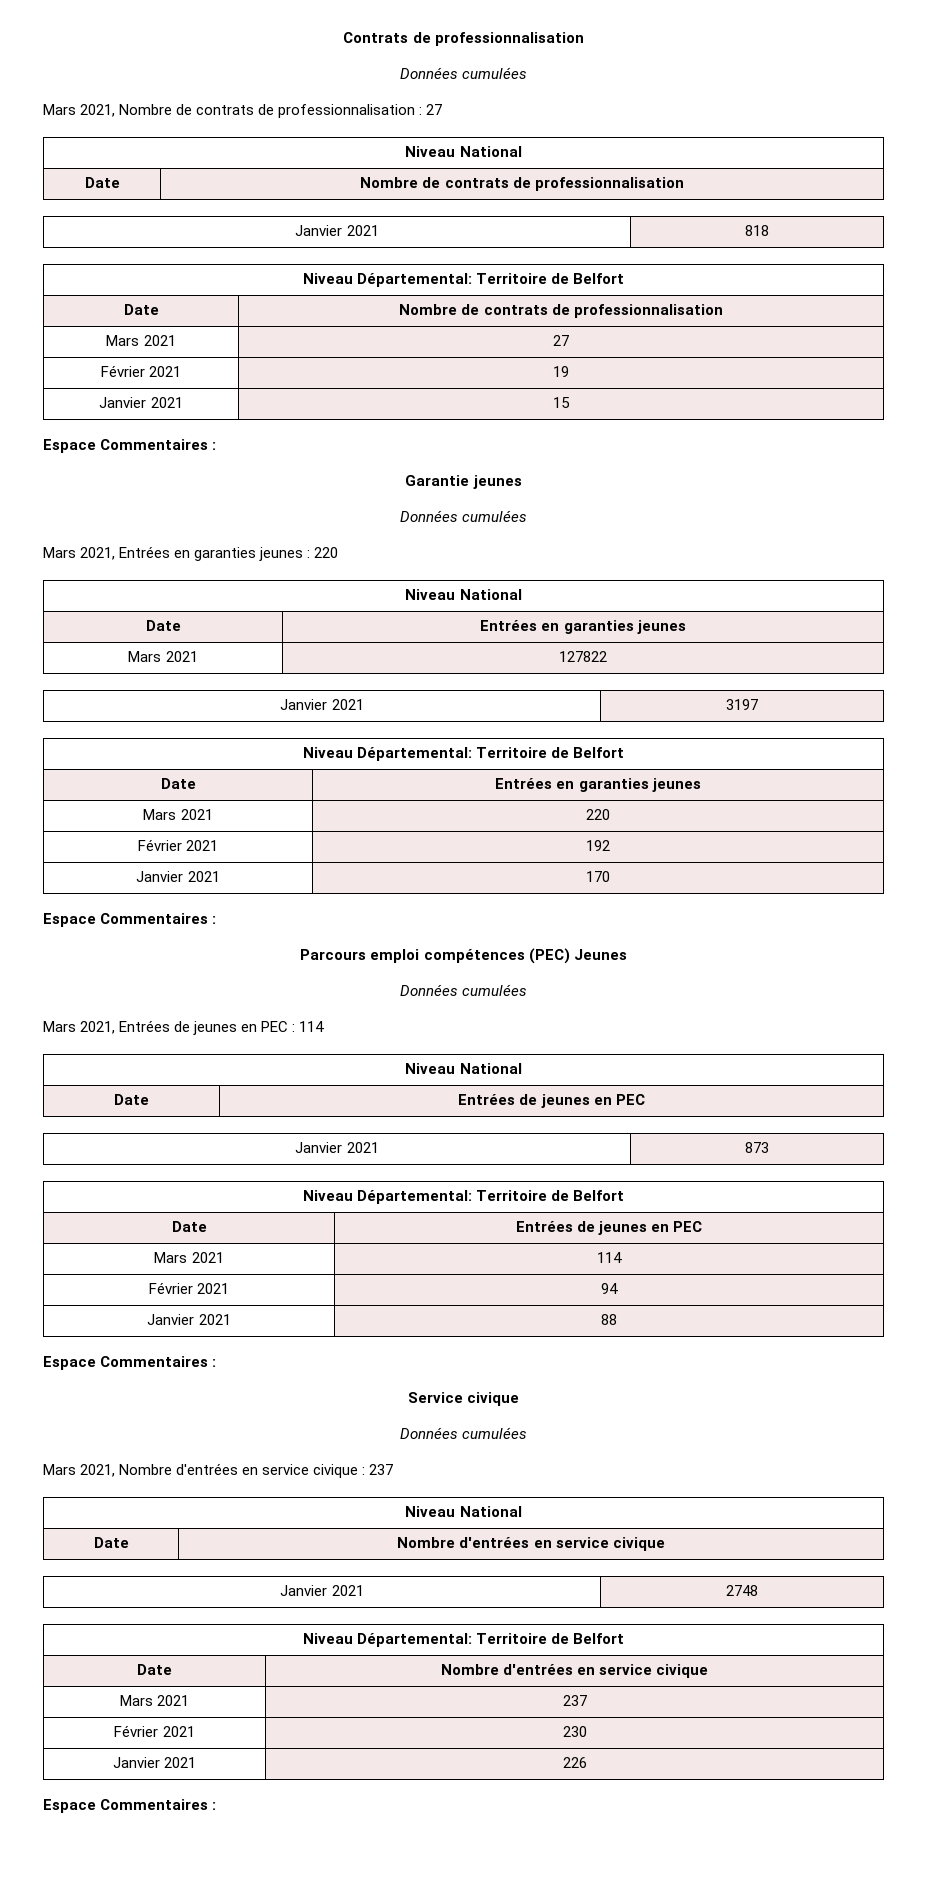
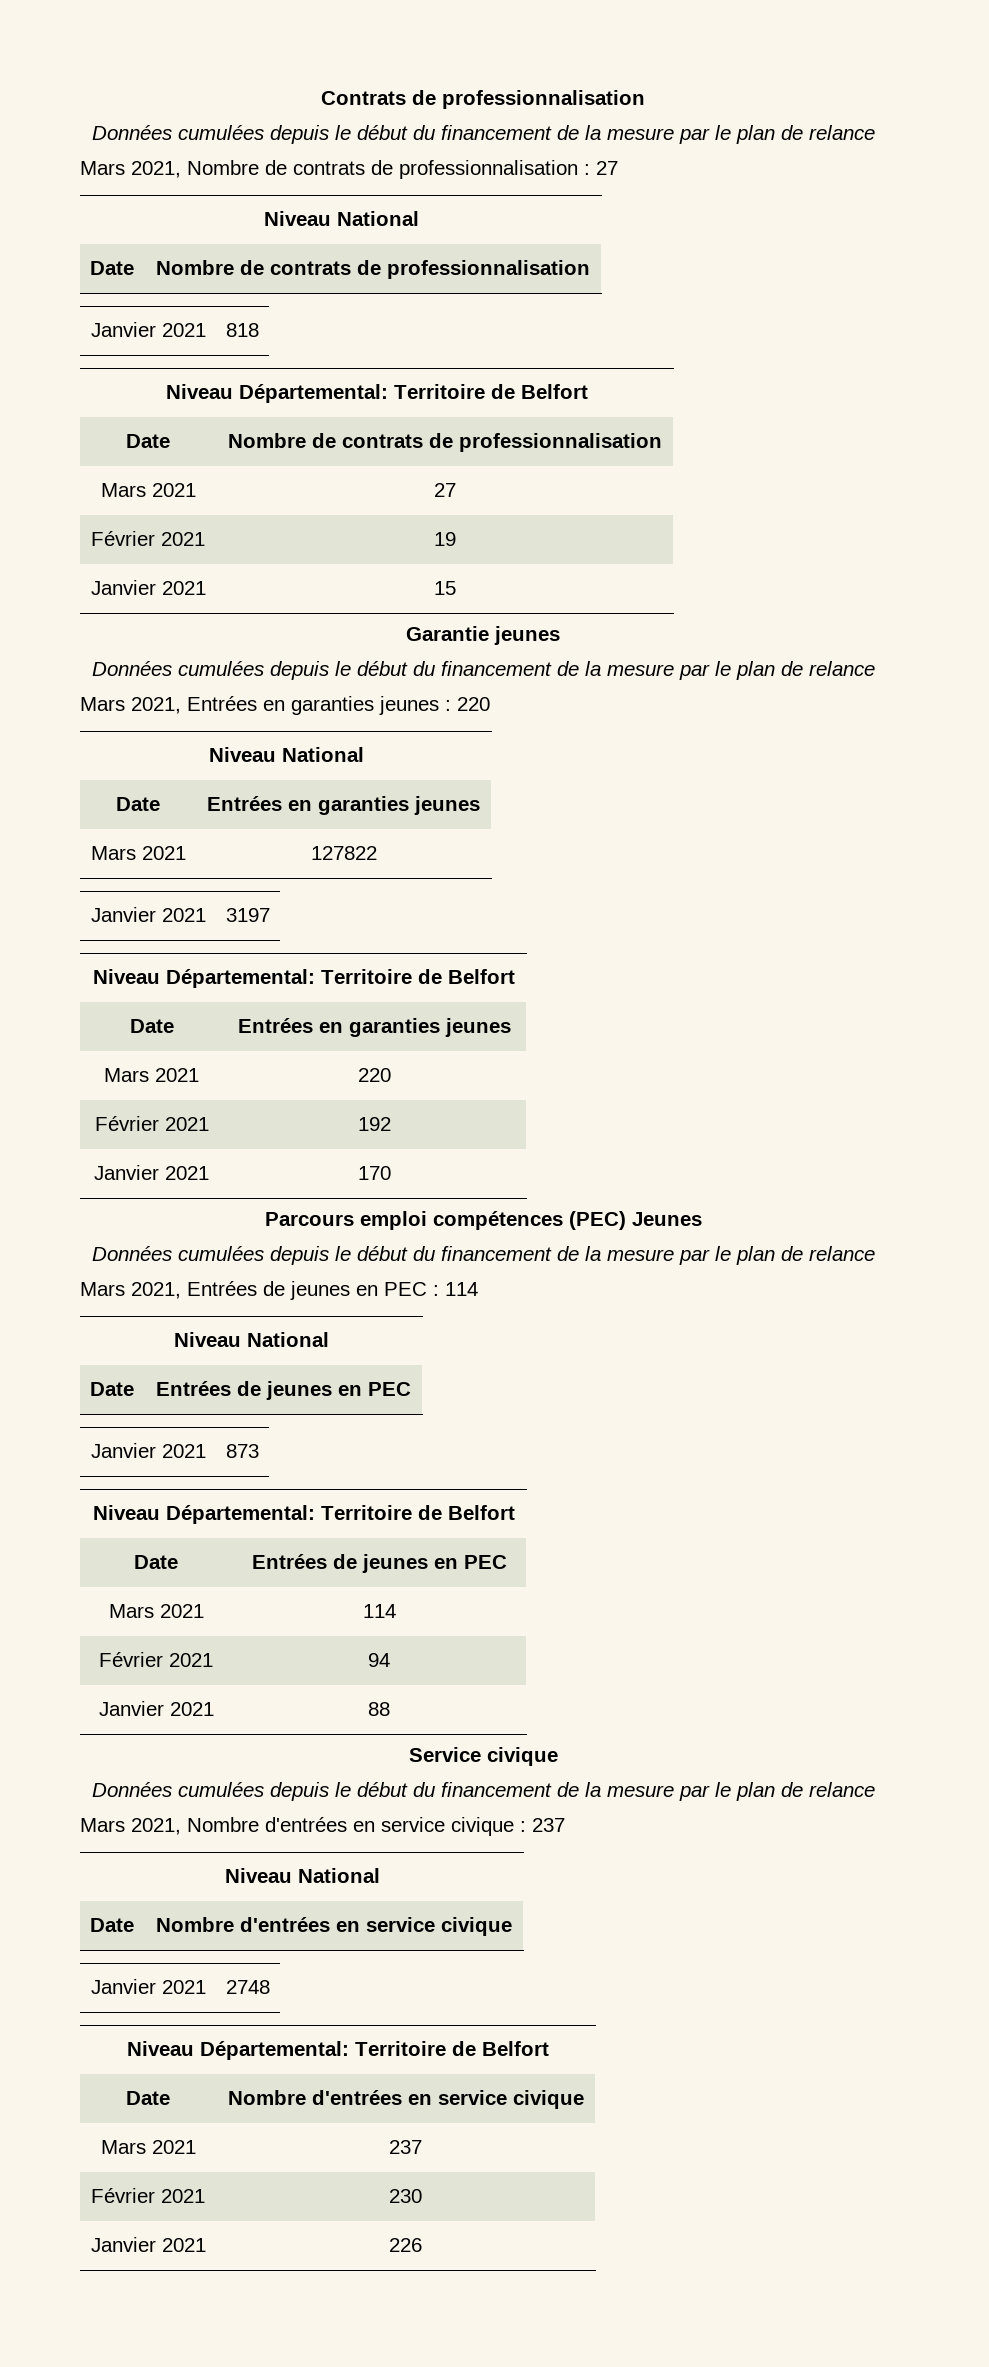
  Contrats de professionnalisation
- Données cumulées
+ Données cumulées depuis le début du financement de la mesure par le plan de relance
  Janvier 2021 | 15
- Espace Commentaires :
  Garantie jeunes
- Données cumulées
+ Données cumulées depuis le début du financement de la mesure par le plan de relance
  Janvier 2021 | 170
- Espace Commentaires :
  Parcours emploi compétences (PEC) Jeunes
- Données cumulées
+ Données cumulées depuis le début du financement de la mesure par le plan de relance
  Janvier 2021 | 88
- Espace Commentaires :
  Service civique
- Données cumulées
+ Données cumulées depuis le début du financement de la mesure par le plan de relance
  Janvier 2021 | 226
- Espace Commentaires :

